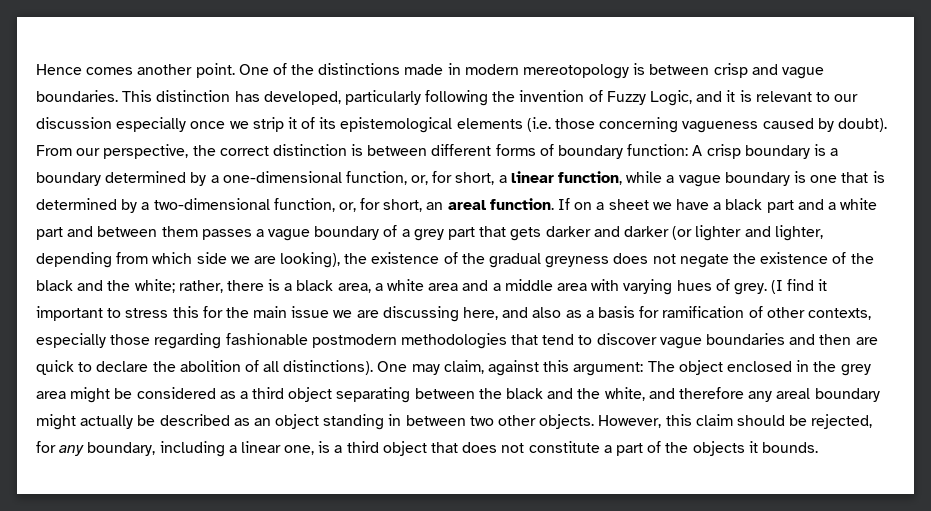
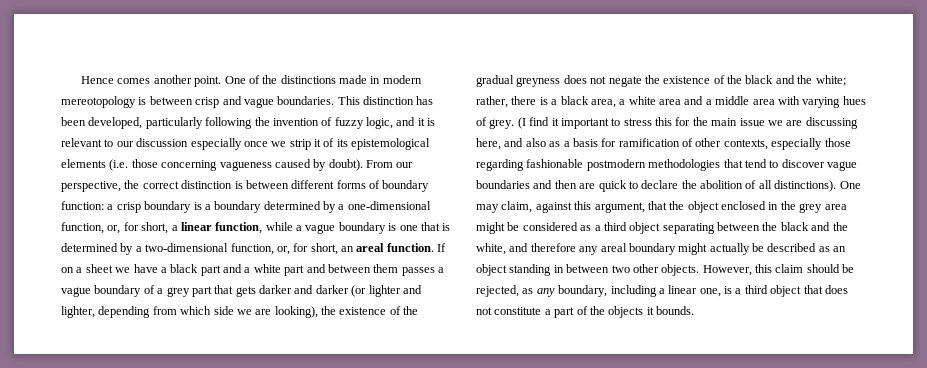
- This distinction has developed, particularly following the invention of Fuzzy Logic, and it is relevant to our discussion especially once we strip it of its epistemological elements (i.e. those concerning vagueness caused by doubt).
+ This distinction has been developed, particularly following the invention of fuzzy logic, and it is relevant to our discussion especially once we strip it of its epistemological elements (i.e. those concerning vagueness caused by doubt).
- From our perspective, the correct distinction is between different forms of boundary function: A crisp boundary is a boundary determined by a one-dimensional function, or, for short, a linear function, while a vague boundary is one that is determined by a two-dimensional function, or, for short, an areal function.
+ From our perspective, the correct distinction is between different forms of boundary function: a crisp boundary is a boundary determined by a one-dimensional function, or, for short, a linear function, while a vague boundary is one that is determined by a two-dimensional function, or, for short, an areal function.
- One may claim, against this argument: The object enclosed in the grey area might be considered as a third object separating between the black and the white, and therefore any areal boundary might actually be described as an object standing in between two other objects.
+ One may claim, against this argument, that the object enclosed in the grey area might be considered as a third object separating between the black and the white, and therefore any areal boundary might actually be described as an object standing in between two other objects.
- However, this claim should be rejected, for any boundary, including a linear one, is a third object that does not constitute a part of the objects it bounds.
+ However, this claim should be rejected, as any boundary, including a linear one, is a third object that does not constitute a part of the objects it bounds.

